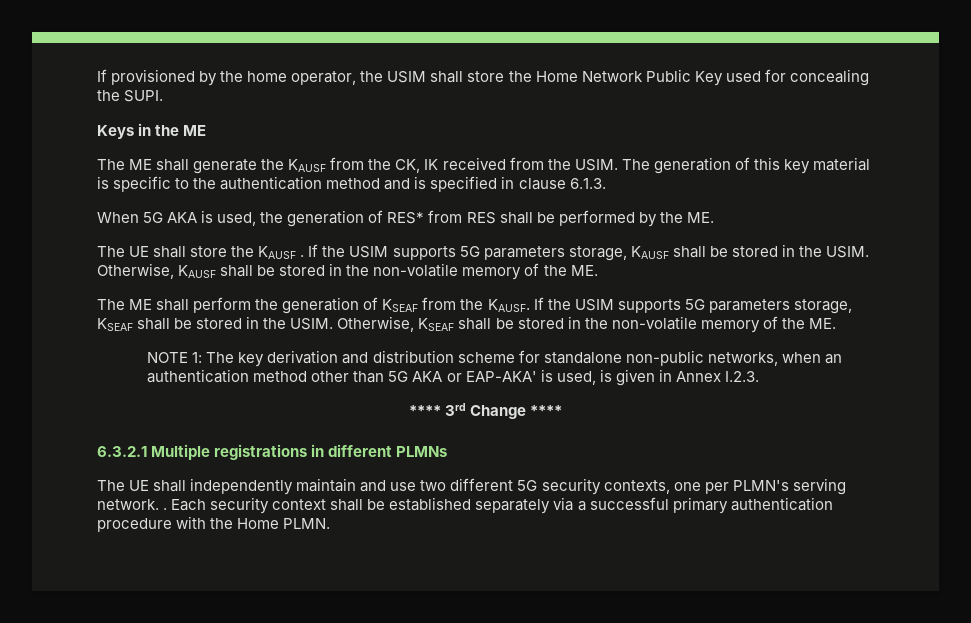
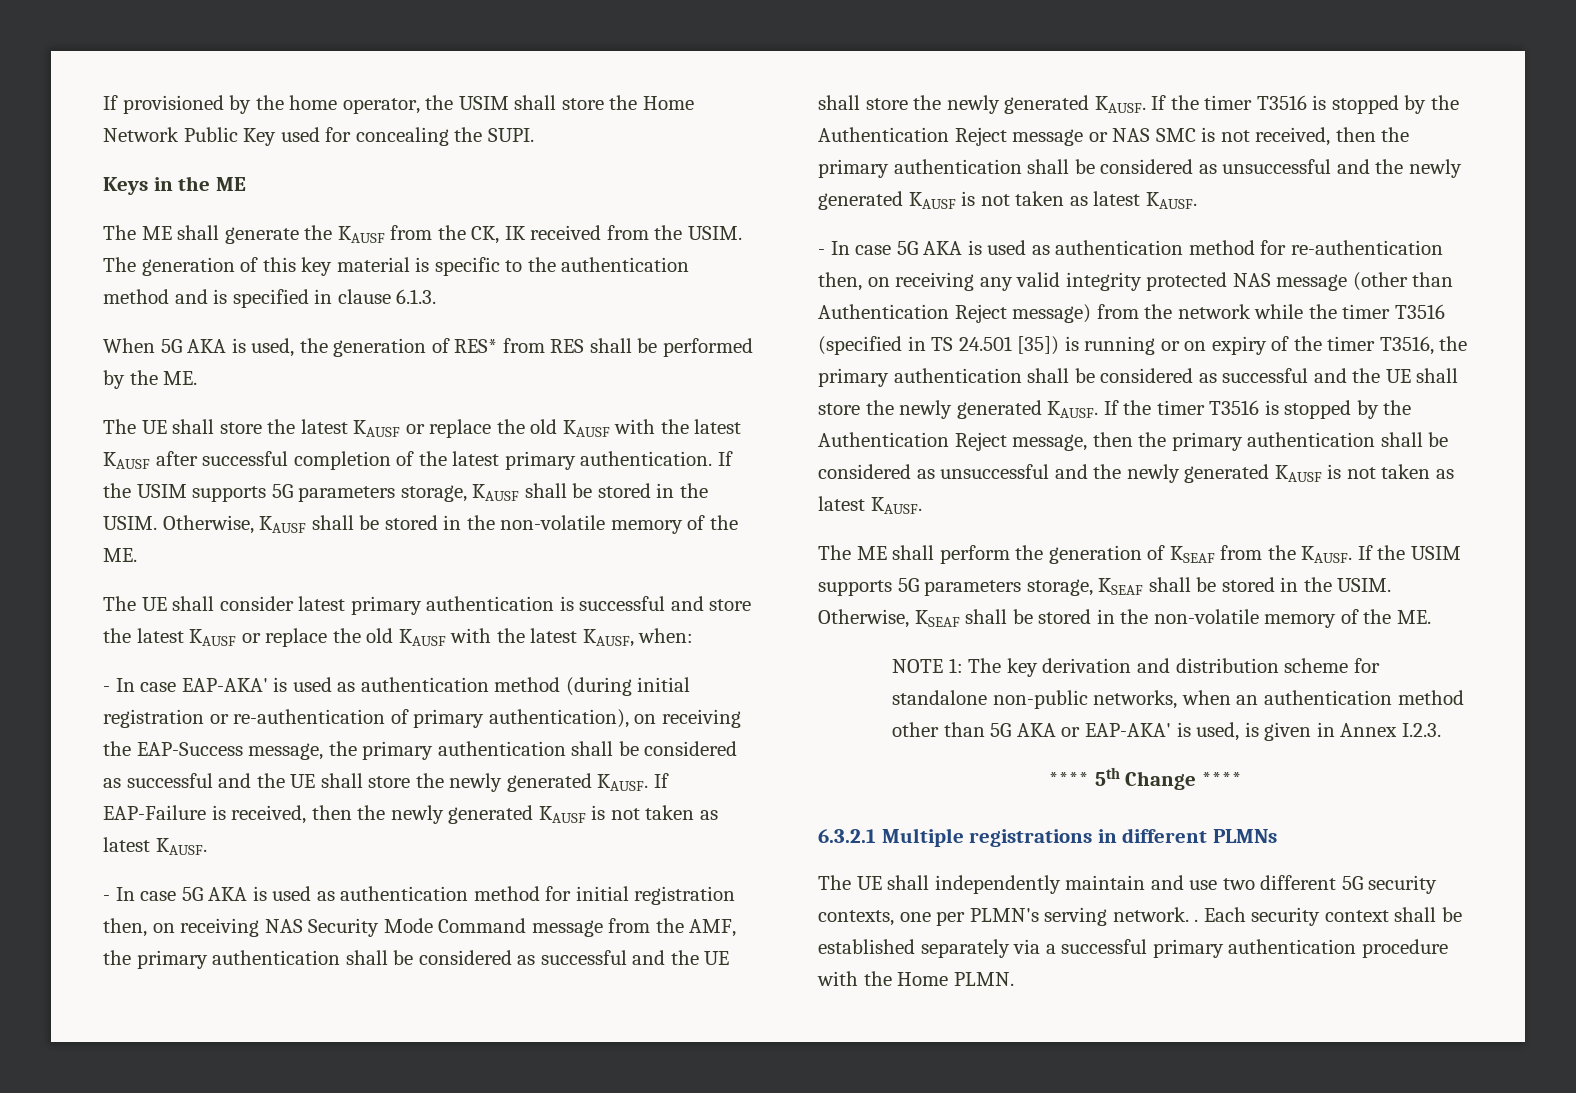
- The UE shall store the KAUSF .
+ The UE shall store the latest KAUSF or replace the old KAUSF with the latest KAUSF after successful completion of the latest primary authentication.
+ The UE shall consider latest primary authentication is successful and store the latest KAUSF or replace the old KAUSF with the latest KAUSF, when:
+ - In case EAP-AKA' is used as authentication method (during initial registration or re-authentication of primary authentication), on receiving the EAP-Success message, the primary authentication shall be considered as successful and the UE shall store the newly generated KAUSF. If EAP-Failure is received, then the newly generated KAUSF is not taken as latest KAUSF.
+ - In case 5G AKA is used as authentication method for initial registration then, on receiving NAS Security Mode Command message from the AMF, the primary authentication shall be considered as successful and the UE shall store the newly generated KAUSF. If the timer T3516 is stopped by the Authentication Reject message or NAS SMC is not received, then the primary authentication shall be considered as unsuccessful and the newly generated KAUSF is not taken as latest KAUSF.
+ - In case 5G AKA is used as authentication method for re-authentication then, on receiving any valid integrity protected NAS message (other than Authentication Reject message) from the network while the timer T3516 (specified in TS 24.501 [35]) is running or on expiry of the timer T3516, the primary authentication shall be considered as successful and the UE shall store the newly generated KAUSF. If the timer T3516 is stopped by the Authentication Reject message, then the primary authentication shall be considered as unsuccessful and the newly generated KAUSF is not taken as latest KAUSF.
- **** 3rd Change ****
+ **** 5th Change ****

